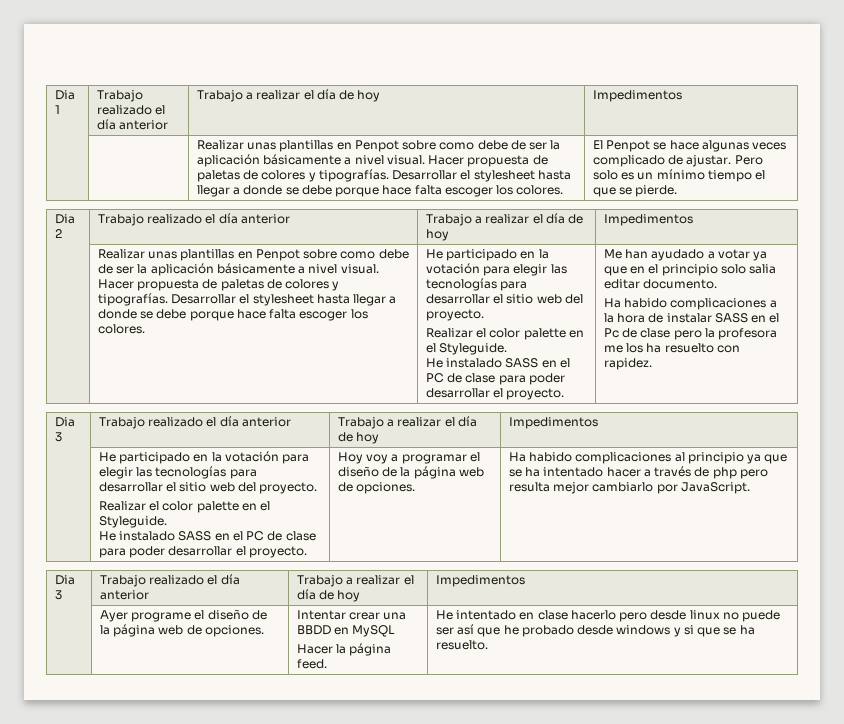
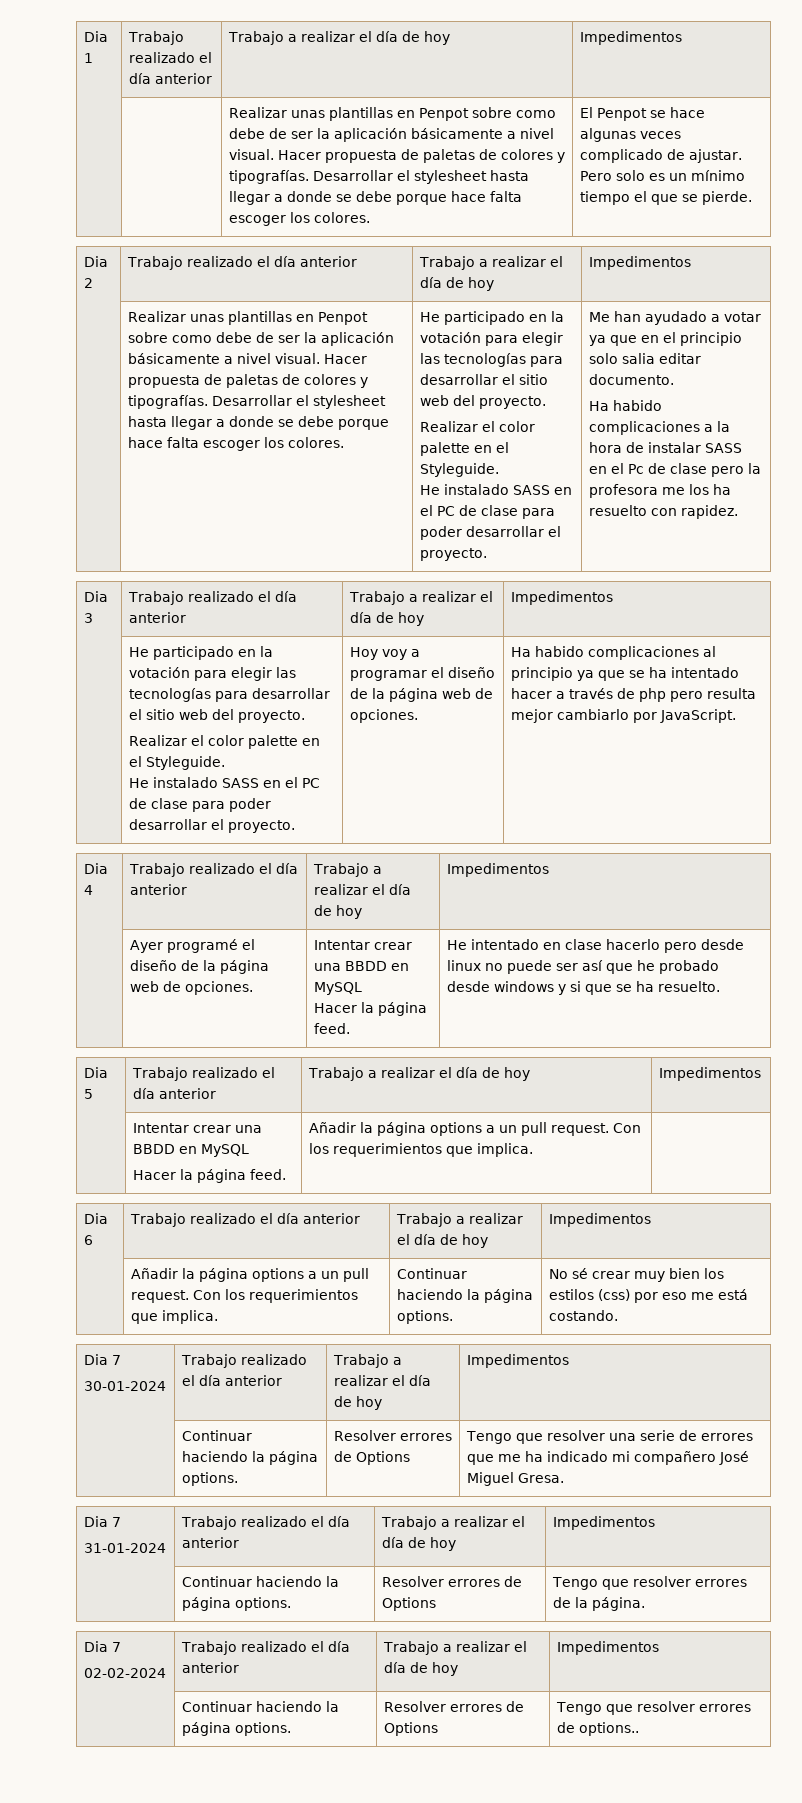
  Ha habido complicaciones al principio ya que se ha intentado hacer a través de php pero resulta mejor cambiarlo por JavaScript.
- Dia 3 | Trabajo realizado el día anterior | Trabajo a realizar el día de hoy | Impedimentos
+ Dia 4 | Trabajo realizado el día anterior | Trabajo a realizar el día de hoy | Impedimentos
- Ayer programe el diseño de la página web de opciones.
+ Ayer programé el diseño de la página web de opciones.
+ Dia 5 | Trabajo realizado el día anterior | Trabajo a realizar el día de hoy | Impedimentos
+ | Intentar crear una BBDD en MySQL
+ Hacer la página feed. | Añadir la página options a un pull request. Con los requerimientos que implica. |
+ Dia 6 | Trabajo realizado el día anterior | Trabajo a realizar el día de hoy | Impedimentos
+ | Añadir la página options a un pull request. Con los requerimientos que implica. | Continuar haciendo la página options. | No sé crear muy bien los estilos (css) por eso me está costando.
+ Dia 7
+ 30-01-2024 | Trabajo realizado el día anterior | Trabajo a realizar el día de hoy | Impedimentos
+ | Continuar haciendo la página options. | Resolver errores de Options | Tengo que resolver una serie de errores que me ha indicado mi compañero José Miguel Gresa.
+ Dia 7
+ 31-01-2024 | Trabajo realizado el día anterior | Trabajo a realizar el día de hoy | Impedimentos
+ | Continuar haciendo la página options. | Resolver errores de Options | Tengo que resolver errores de la página.
+ Dia 7
+ 02-02-2024 | Trabajo realizado el día anterior | Trabajo a realizar el día de hoy | Impedimentos
+ | Continuar haciendo la página options. | Resolver errores de Options | Tengo que resolver errores de options..

